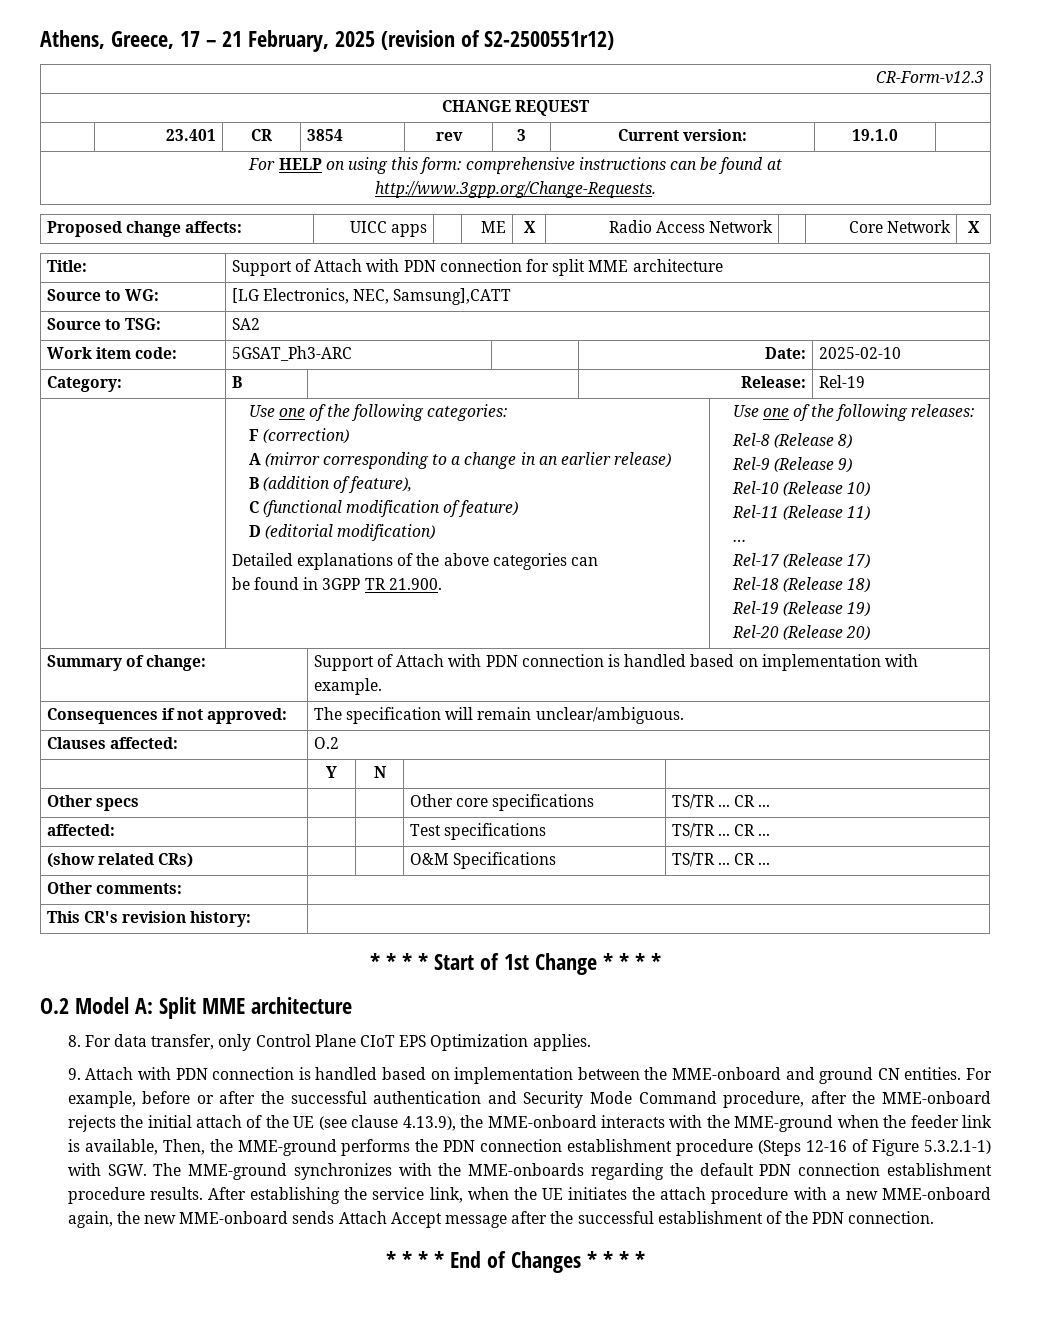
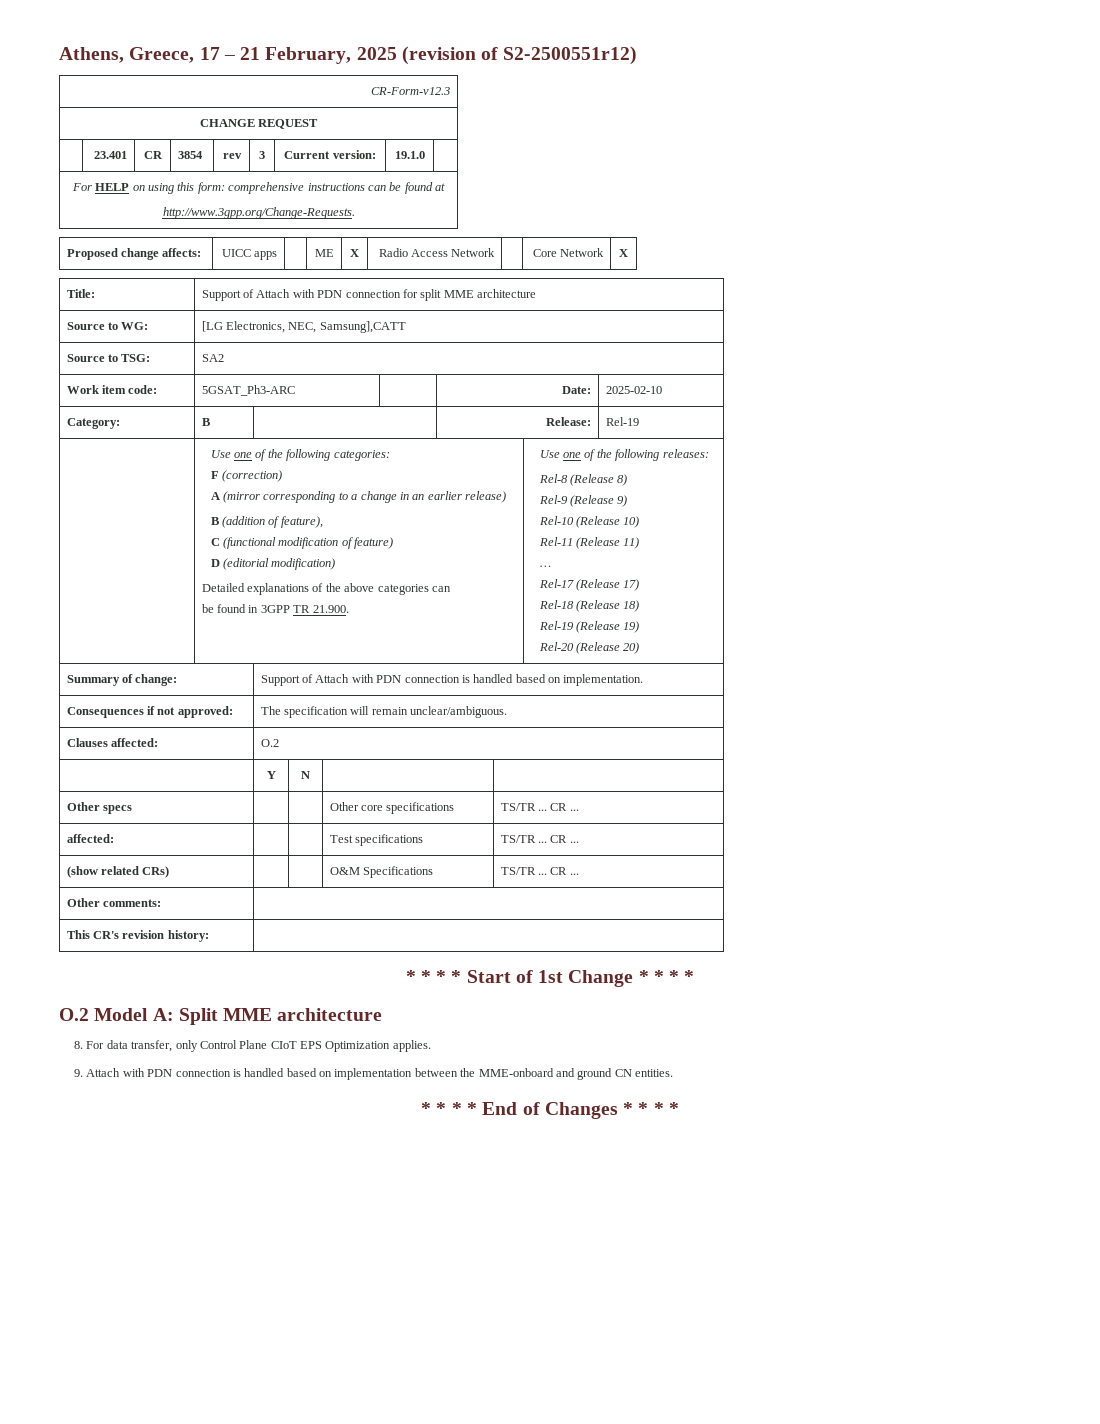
- Summary of change: | Support of Attach with PDN connection is handled based on implementation with example.
+ Summary of change: | Support of Attach with PDN connection is handled based on implementation.
- For example, before or after the successful authentication and Security Mode Command procedure, after the MME-onboard rejects the initial attach of the UE (see clause 4.13.9), the MME-onboard interacts with the MME-ground when the feeder link is available, Then, the MME-ground performs the PDN connection establishment procedure (Steps 12-16 of Figure 5.3.2.1-1) with SGW. The MME-ground synchronizes with the MME-onboards regarding the default PDN connection establishment procedure results. After establishing the service link, when the UE initiates the attach procedure with a new MME-onboard again, the new MME-onboard sends Attach Accept message after the successful establishment of the PDN connection.

